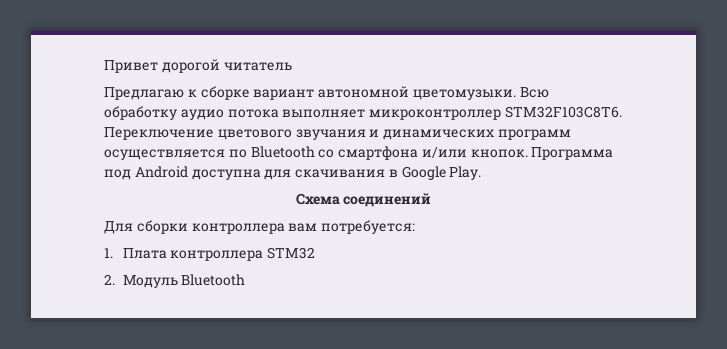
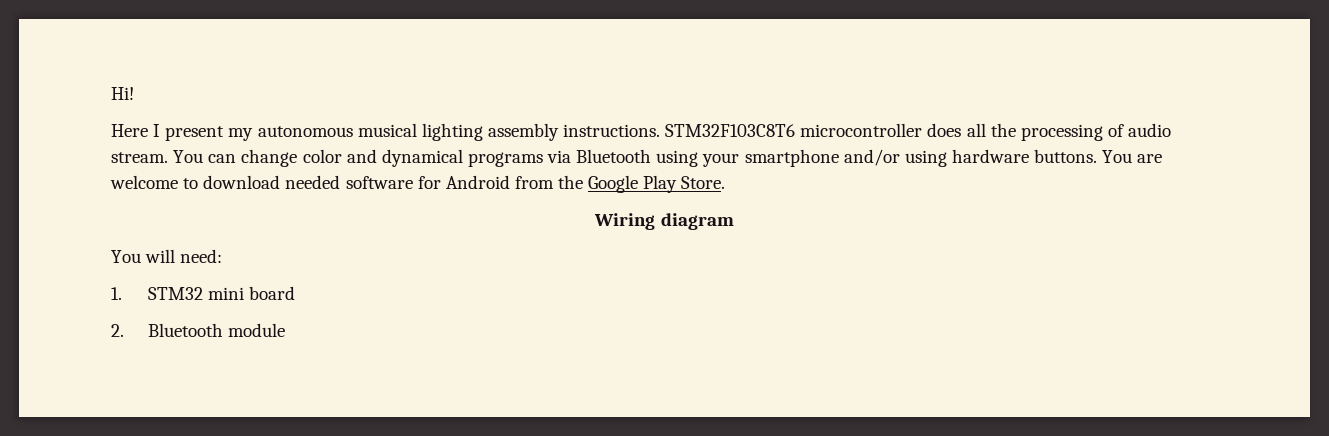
- Привет дорогой читатель
- Предлагаю к сборке вариант автономной цветомузыки. Всю обработку аудио потока выполняет микроконтроллер STM32F103C8T6. Переключение цветового звучания и динамических программ осуществляется по Bluetooth со смартфона и/или кнопок. Программа под Android доступна для скачивания в Google Play.
- Схема соединений
- Для сборки контроллера вам потребуется:
+ Hi!
+ Here I present my autonomous musical lighting assembly instructions. STM32F103C8T6 microcontroller does all the processing of audio stream. You can change color and dynamical programs via Bluetooth using your smartphone and/or using hardware buttons. You are welcome to download needed software for Android from the Google Play Store.
+ Wiring diagram
+ You will need:
- 1. Плата контроллера STM32
+ 1. STM32 mini board
- 2. Модуль Bluetooth
+ 2. Bluetooth module

